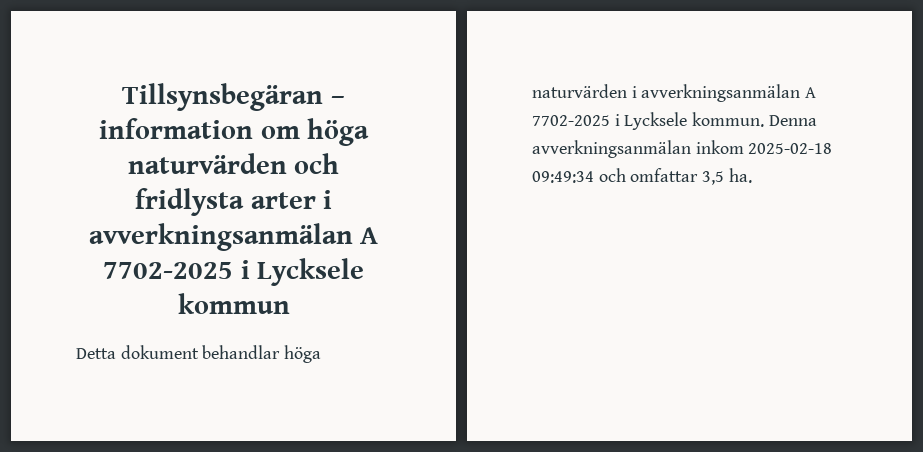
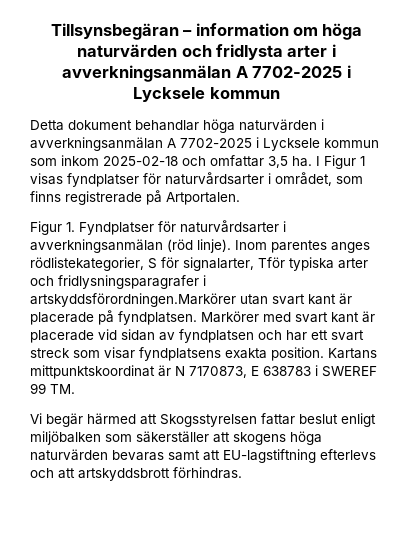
- Detta dokument behandlar höga naturvärden i avverkningsanmälan A 7702-2025 i Lycksele kommun. Denna avverkningsanmälan inkom 2025-02-18 09:49:34 och omfattar 3,5 ha.
+ Detta dokument behandlar höga naturvärden i avverkningsanmälan A 7702-2025 i Lycksele kommun som inkom 2025-02-18 och omfattar 3,5 ha.
+ I Figur 1 visas fyndplatser för naturvårdsarter i området, som finns registrerade på Artportalen.
+ Figur 1. Fyndplatser för naturvårdsarter i avverkningsanmälan (röd linje). Inom parentes anges rödlistekategorier, S för signalarter, Tför typiska arter och fridlysningsparagrafer i artskyddsförordningen.Markörer utan svart kant är placerade på fyndplatsen. Markörer med svart kant är placerade vid sidan av fyndplatsen och har ett svart streck som visar fyndplatsens exakta position. Kartans mittpunktskoordinat är N 7170873, E 638783 i SWEREF 99 TM.
+ Vi begär härmed att Skogsstyrelsen fattar beslut enligt miljöbalken som säkerställer att skogens höga naturvärden bevaras samt att EU-lagstiftning efterlevs och att artskyddsbrott förhindras.

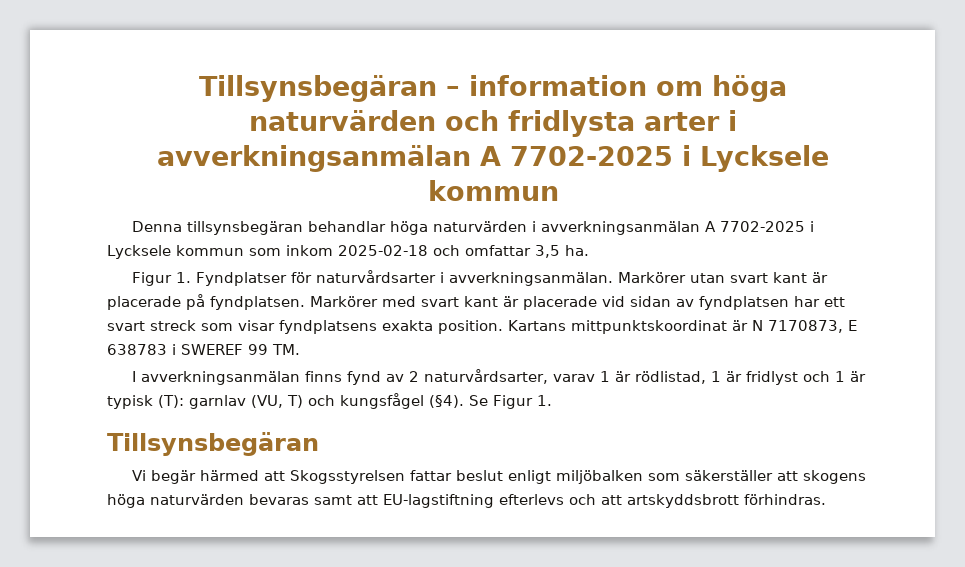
- Detta dokument behandlar höga naturvärden i avverkningsanmälan A 7702-2025 i Lycksele kommun som inkom 2025-02-18 och omfattar 3,5 ha. I Figur 1 visas fyndplatser för naturvårdsarter i området, som finns registrerade på Artportalen.
+ Denna tillsynsbegäran behandlar höga naturvärden i avverkningsanmälan A 7702-2025 i Lycksele kommun som inkom 2025-02-18 och omfattar 3,5 ha.
- Figur 1. Fyndplatser för naturvårdsarter i avverkningsanmälan (röd linje). Inom parentes anges rödlistekategorier, S för signalarter, Tför typiska arter och fridlysningsparagrafer i artskyddsförordningen.Markörer utan svart kant är placerade på fyndplatsen.
+ Figur 1. Fyndplatser för naturvårdsarter i avverkningsanmälan. Markörer utan svart kant är placerade på fyndplatsen.
- Markörer med svart kant är placerade vid sidan av fyndplatsen och har ett svart streck som visar fyndplatsens exakta position.
+ Markörer med svart kant är placerade vid sidan av fyndplatsen har ett svart streck som visar fyndplatsens exakta position.
+ I avverkningsanmälan finns fynd av 2 naturvårdsarter, varav 1 är rödlistad, 1 är fridlyst och 1 är typisk (T): garnlav (VU, T) och kungsfågel (§4). Se Figur 1.
+ Tillsynsbegäran

